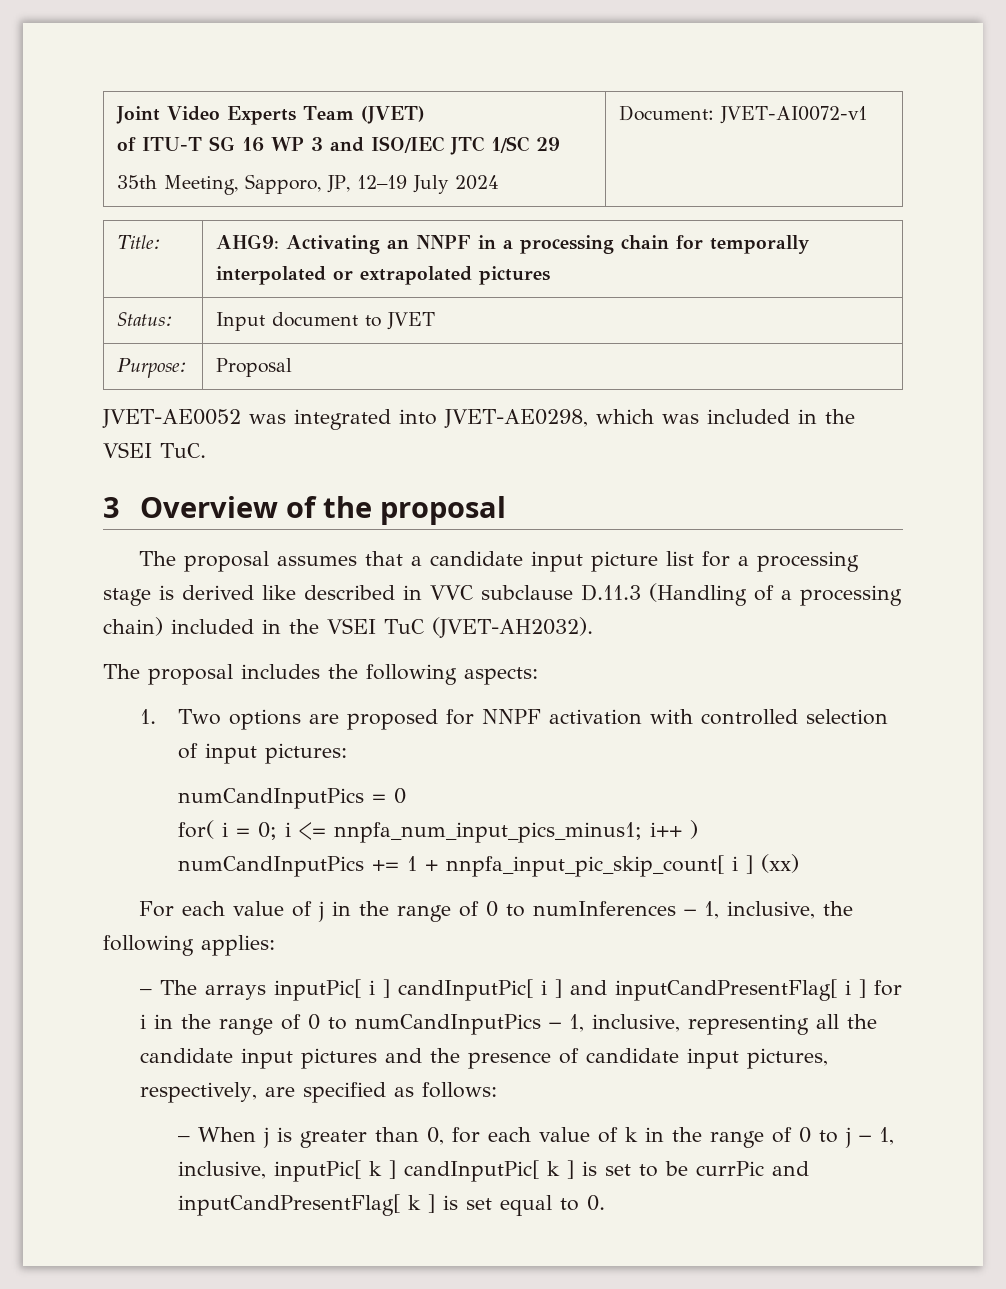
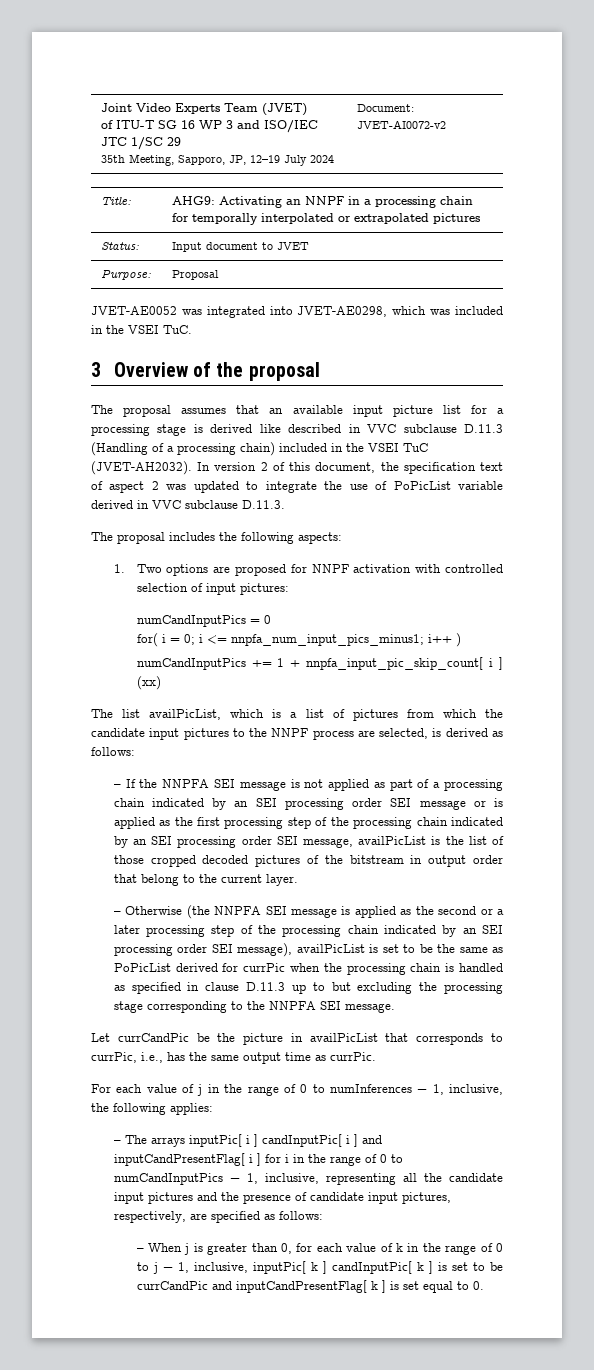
  Joint Video Experts Team (JVET)
  of ITU-T SG 16 WP 3 and ISO/IEC JTC 1/SC 29
- 35th Meeting, Sapporo, JP, 12–19 July 2024 | Document: JVET-AI0072-v1
+ 35th Meeting, Sapporo, JP, 12–19 July 2024 | Document: JVET-AI0072-v2
- The proposal assumes that a candidate input picture list for a processing stage is derived like described in VVC subclause D.11.3 (Handling of a processing chain) included in the VSEI TuC (JVET-AH2032).
+ The proposal assumes that an available input picture list for a processing stage is derived like described in VVC subclause D.11.3 (Handling of a processing chain) included in the VSEI TuC (JVET-AH2032). In version 2 of this document, the specification text of aspect 2 was updated to integrate the use of PoPicList variable derived in VVC subclause D.11.3.
+ The list availPicList, which is a list of pictures from which the candidate input pictures to the NNPF process are selected, is derived as follows:
+ – If the NNPFA SEI message is not applied as part of a processing chain indicated by an SEI processing order SEI message or is applied as the first processing step of the processing chain indicated by an SEI processing order SEI message, availPicList is the list of those cropped decoded pictures of the bitstream in output order that belong to the current layer.
+ – Otherwise (the NNPFA SEI message is applied as the second or a later processing step of the processing chain indicated by an SEI processing order SEI message), availPicList is set to be the same as PoPicList derived for currPic when the processing chain is handled as specified in clause D.11.3 up to but excluding the processing stage corresponding to the NNPFA SEI message.
+ Let currCandPic be the picture in availPicList that corresponds to currPic, i.e., has the same output time as currPic.
- – When j is greater than 0, for each value of k in the range of 0 to j − 1, inclusive, inputPic[ k ] candInputPic[ k ] is set to be currPic and inputCandPresentFlag[ k ] is set equal to 0.
+ – When j is greater than 0, for each value of k in the range of 0 to j − 1, inclusive, inputPic[ k ] candInputPic[ k ] is set to be currCandPic and inputCandPresentFlag[ k ] is set equal to 0.

